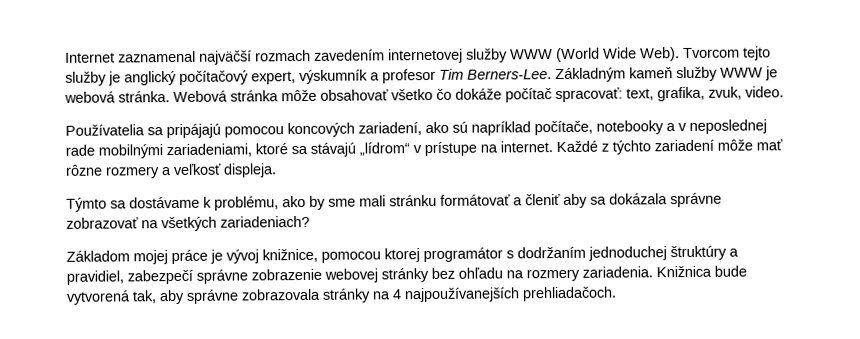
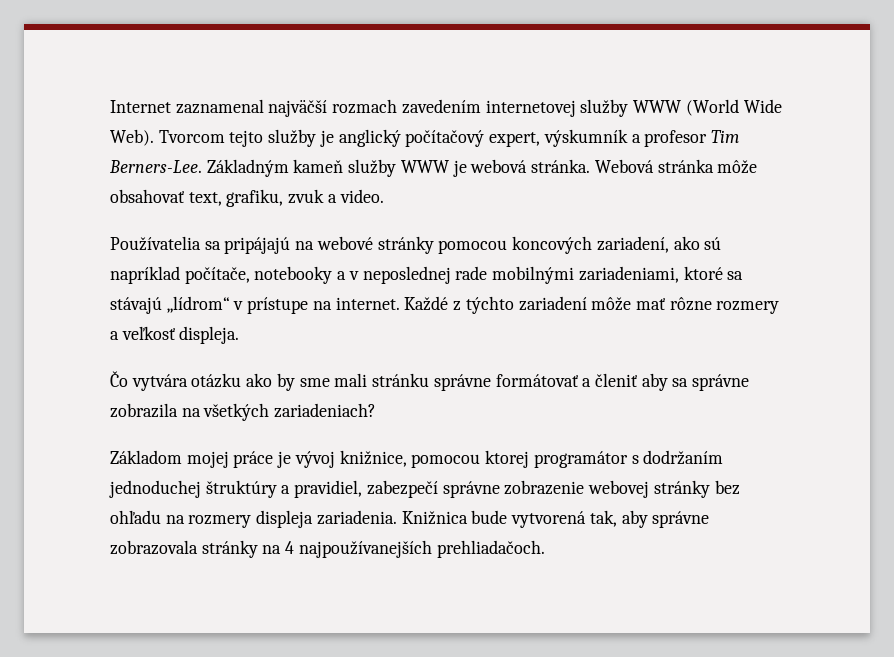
- Webová stránka môže obsahovať všetko čo dokáže počítač spracovať: text, grafika, zvuk, video.
+ Webová stránka môže obsahovať text, grafiku, zvuk a video.
- Používatelia sa pripájajú pomocou koncových zariadení, ako sú napríklad počítače, notebooky a v neposlednej rade mobilnými zariadeniami, ktoré sa stávajú „lídrom“ v prístupe na internet.
+ Používatelia sa pripájajú na webové stránky pomocou koncových zariadení, ako sú napríklad počítače, notebooky a v neposlednej rade mobilnými zariadeniami, ktoré sa stávajú „lídrom“ v prístupe na internet.
- Týmto sa dostávame k problému, ako by sme mali stránku formátovať a členiť aby sa dokázala správne zobrazovať na všetkých zariadeniach?
+ Čo vytvára otázku ako by sme mali stránku správne formátovať a členiť aby sa správne zobrazila na všetkých zariadeniach?
- Základom mojej práce je vývoj knižnice, pomocou ktorej programátor s dodržaním jednoduchej štruktúry a pravidiel, zabezpečí správne zobrazenie webovej stránky bez ohľadu na rozmery zariadenia.
+ Základom mojej práce je vývoj knižnice, pomocou ktorej programátor s dodržaním jednoduchej štruktúry a pravidiel, zabezpečí správne zobrazenie webovej stránky bez ohľadu na rozmery displeja zariadenia.

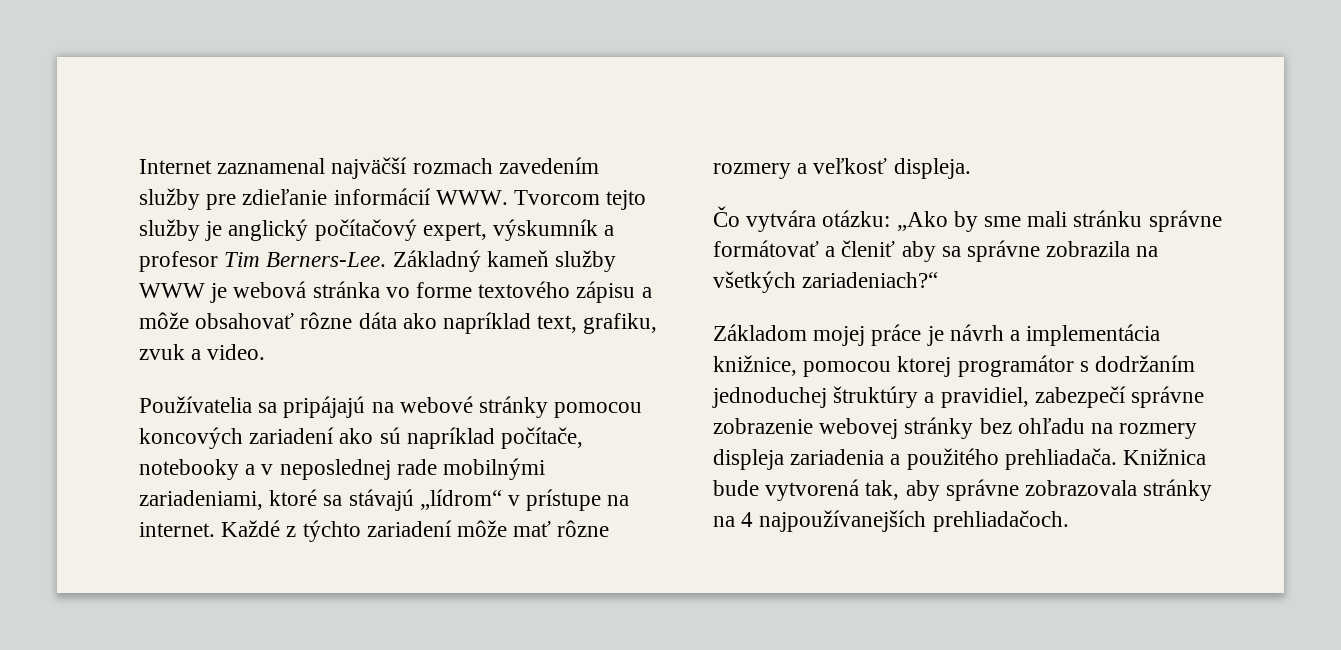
- Internet zaznamenal najväčší rozmach zavedením internetovej služby WWW (World Wide Web). Tvorcom tejto služby je anglický počítačový expert, výskumník a profesor Tim Berners-Lee.
+ Internet zaznamenal najväčší rozmach zavedením služby pre zdieľanie informácií WWW. Tvorcom tejto služby je anglický počítačový expert, výskumník a profesor Tim Berners-Lee.
- Základným kameň služby WWW je webová stránka. Webová stránka môže obsahovať text, grafiku, zvuk a video.
+ Základný kameň služby WWW je webová stránka vo forme textového zápisu a môže obsahovať rôzne dáta ako napríklad text, grafiku, zvuk a video.
- Používatelia sa pripájajú na webové stránky pomocou koncových zariadení, ako sú napríklad počítače, notebooky a v neposlednej rade mobilnými zariadeniami, ktoré sa stávajú „lídrom“ v prístupe na internet.
+ Používatelia sa pripájajú na webové stránky pomocou koncových zariadení ako sú napríklad počítače, notebooky a v neposlednej rade mobilnými zariadeniami, ktoré sa stávajú „lídrom“ v prístupe na internet.
- Čo vytvára otázku ako by sme mali stránku správne formátovať a členiť aby sa správne zobrazila na všetkých zariadeniach?
+ Čo vytvára otázku: „Ako by sme mali stránku správne formátovať a členiť aby sa správne zobrazila na všetkých zariadeniach?“
- Základom mojej práce je vývoj knižnice, pomocou ktorej programátor s dodržaním jednoduchej štruktúry a pravidiel, zabezpečí správne zobrazenie webovej stránky bez ohľadu na rozmery displeja zariadenia.
+ Základom mojej práce je návrh a implementácia knižnice, pomocou ktorej programátor s dodržaním jednoduchej štruktúry a pravidiel, zabezpečí správne zobrazenie webovej stránky bez ohľadu na rozmery displeja zariadenia a použitého prehliadača.

